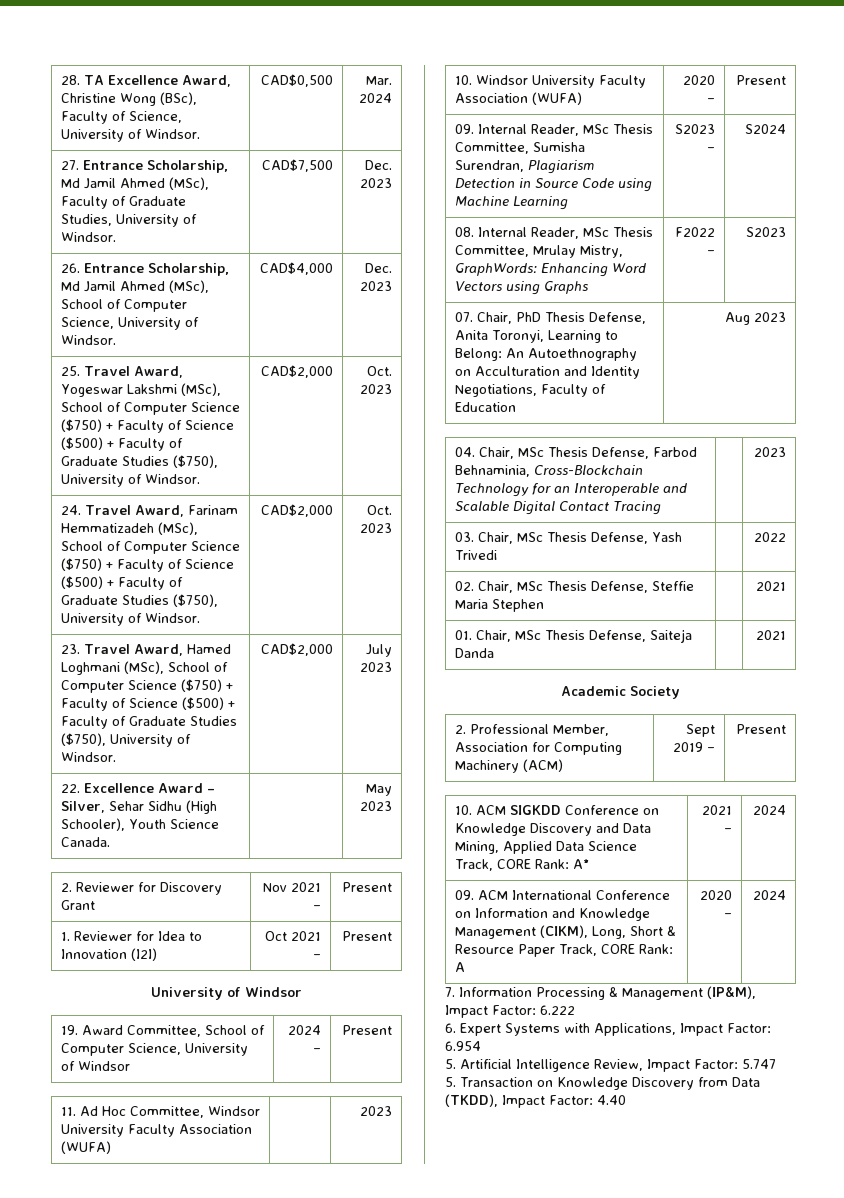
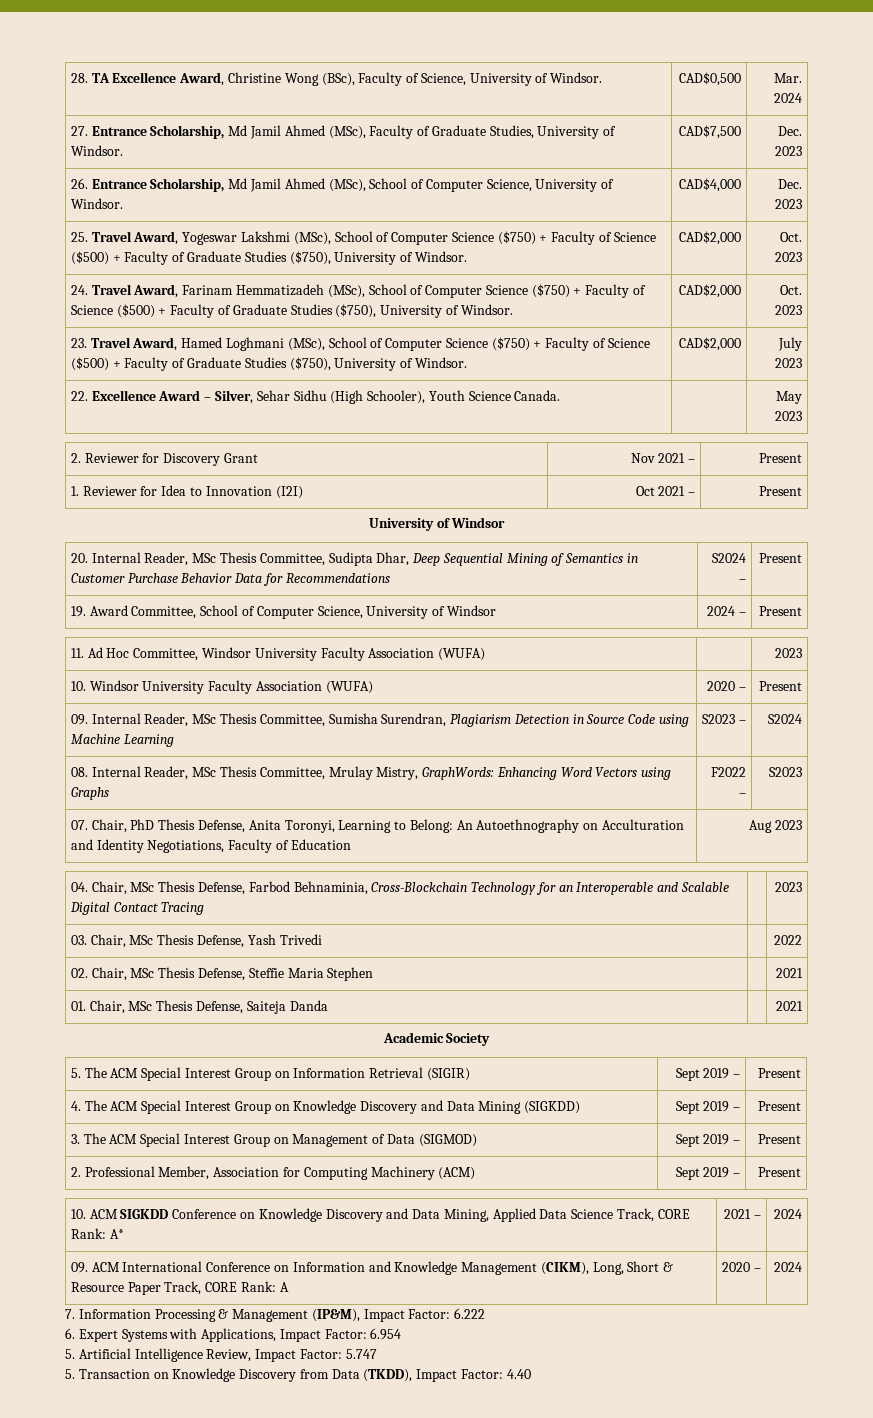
+ 20. Internal Reader, MSc Thesis Committee, Sudipta Dhar, Deep Sequential Mining of Semantics in Customer Purchase Behavior Data for Recommendations | S2024 – | Present
+ 5. The ACM Special Interest Group on Information Retrieval (SIGIR) | Sept 2019 – | Present
+ 4. The ACM Special Interest Group on Knowledge Discovery and Data Mining (SIGKDD) | Sept 2019 – | Present
+ 3. The ACM Special Interest Group on Management of Data (SIGMOD) | Sept 2019 – | Present

